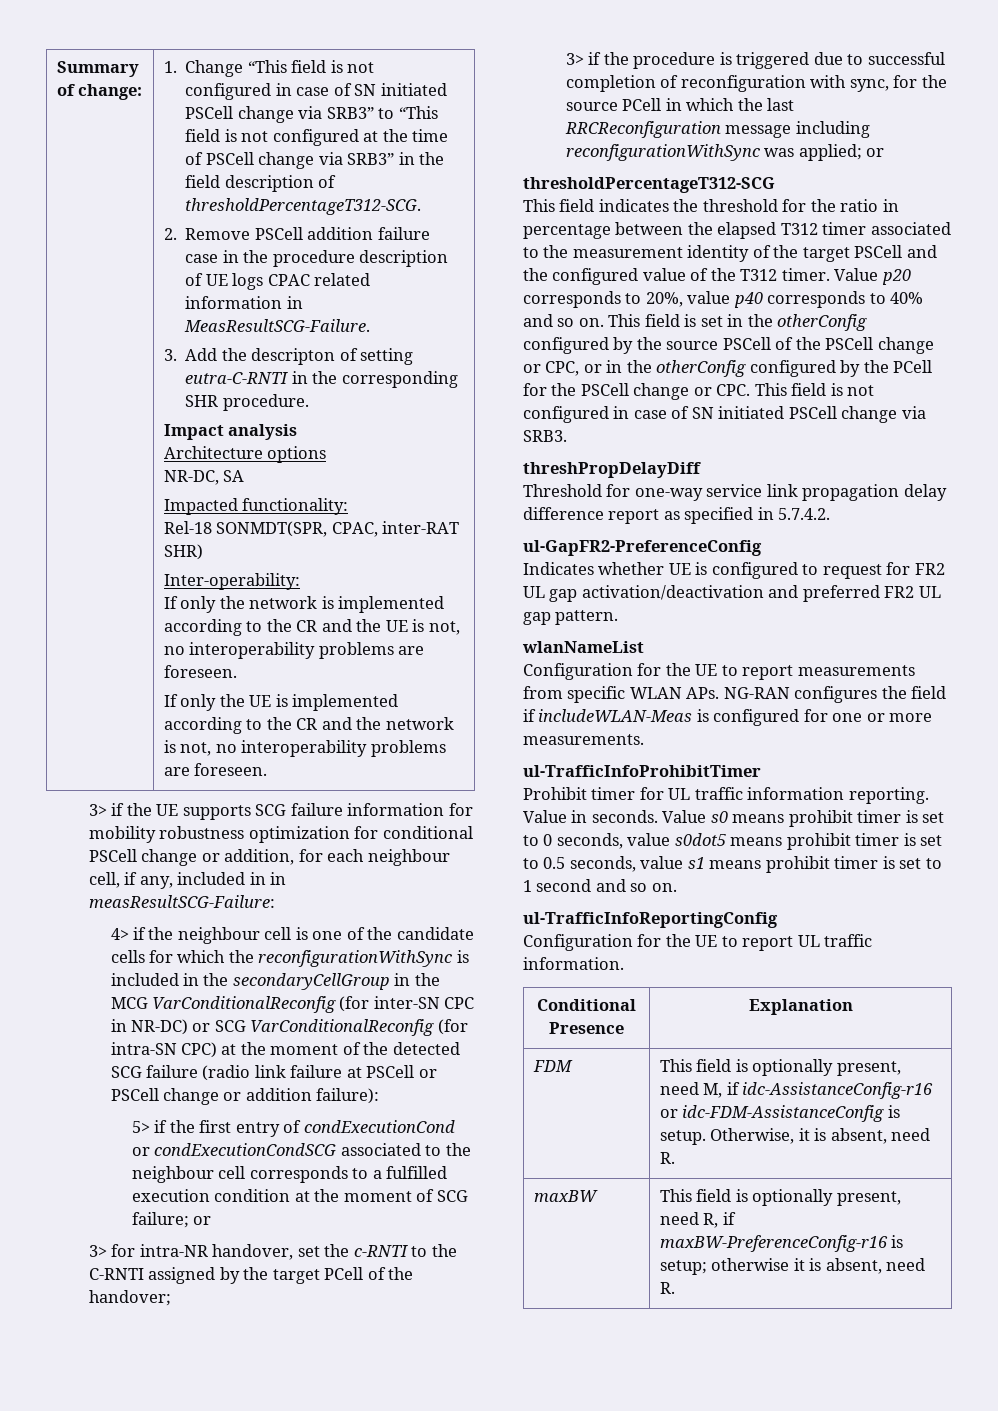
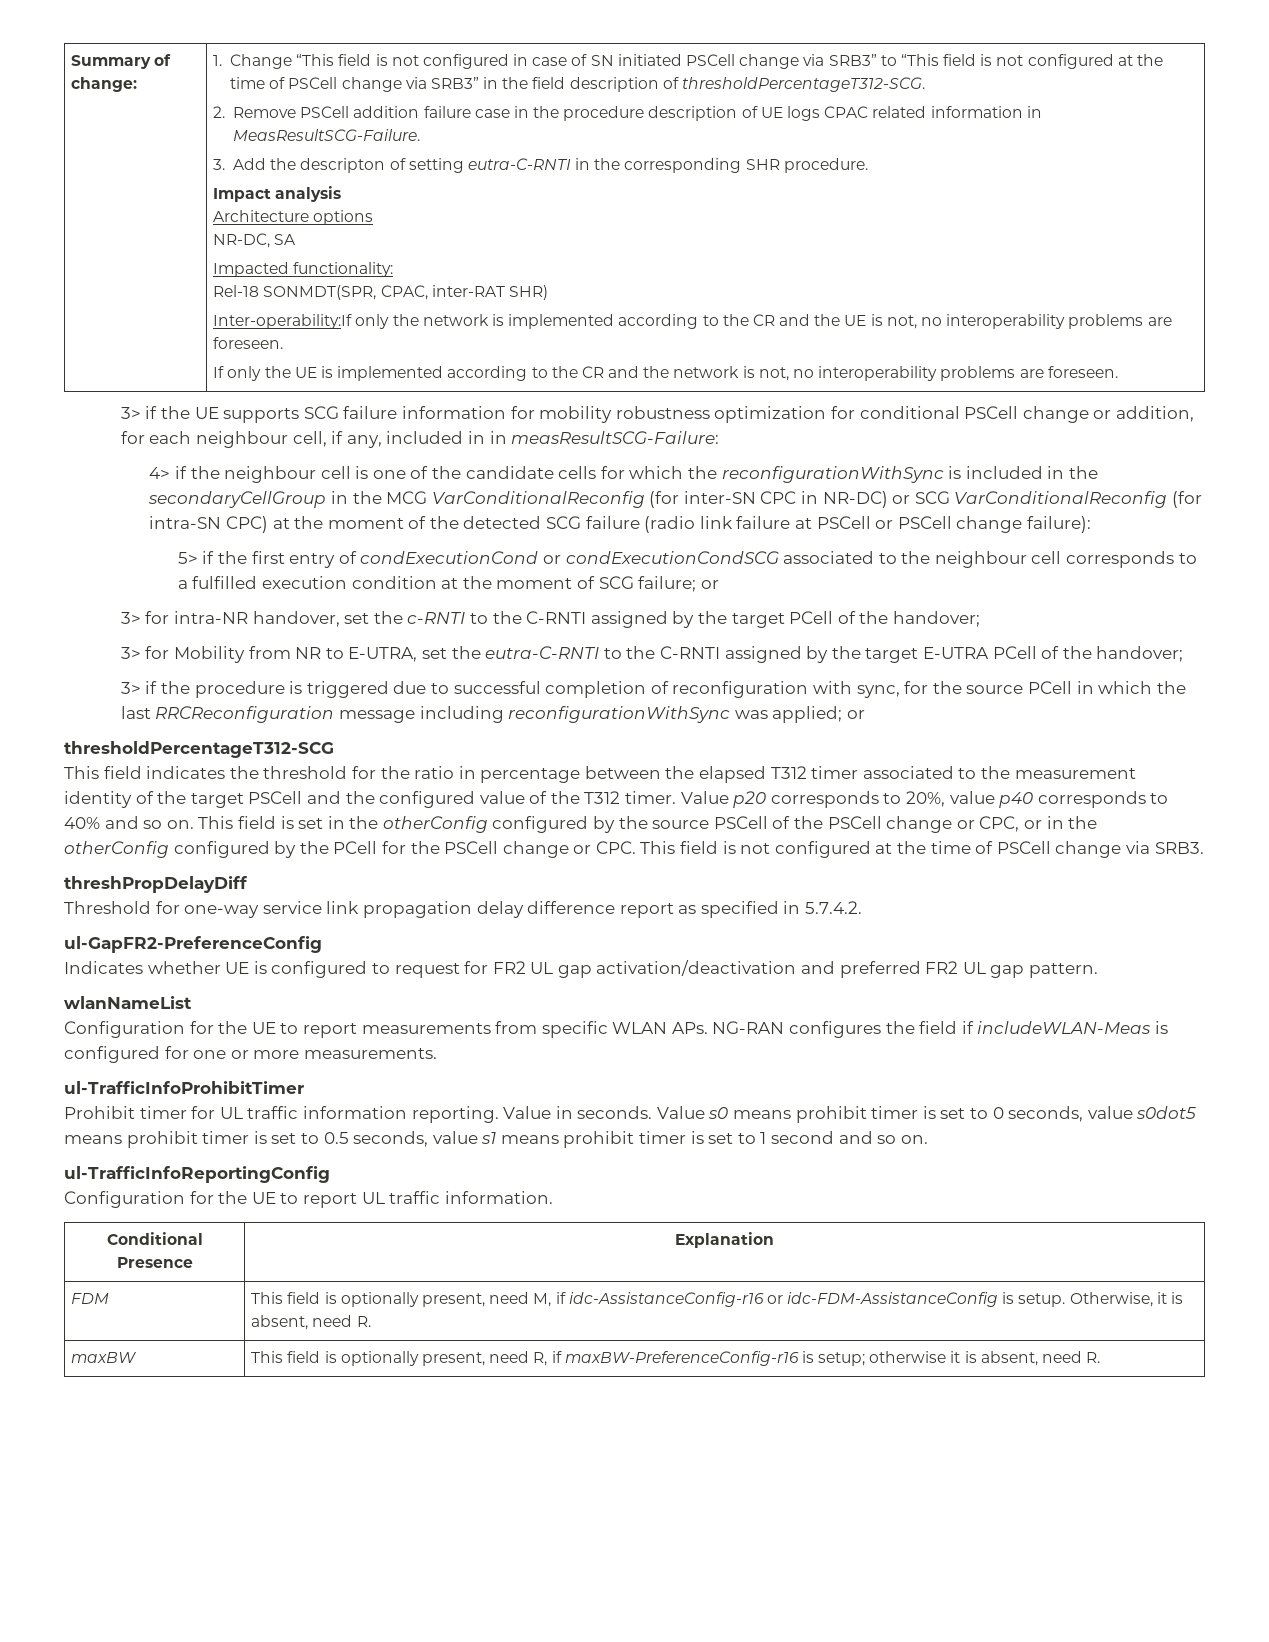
- Inter-operability:
- If only the network is implemented according to the CR and the UE is not, no interoperability problems are foreseen.
+ Inter-operability:If only the network is implemented according to the CR and the UE is not, no interoperability problems are foreseen.
- 4> if the neighbour cell is one of the candidate cells for which the reconfigurationWithSync is included in the secondaryCellGroup in the MCG VarConditionalReconfig (for inter-SN CPC in NR-DC) or SCG VarConditionalReconfig (for intra-SN CPC) at the moment of the detected SCG failure (radio link failure at PSCell or PSCell change or addition failure):
+ 4> if the neighbour cell is one of the candidate cells for which the reconfigurationWithSync is included in the secondaryCellGroup in the MCG VarConditionalReconfig (for inter-SN CPC in NR-DC) or SCG VarConditionalReconfig (for intra-SN CPC) at the moment of the detected SCG failure (radio link failure at PSCell or PSCell change failure):
+ 3> for Mobility from NR to E-UTRA, set the eutra-C-RNTI to the C-RNTI assigned by the target E-UTRA PCell of the handover;
- This field is set in the otherConfig configured by the source PSCell of the PSCell change or CPC, or in the otherConfig configured by the PCell for the PSCell change or CPC. This field is not configured in case of SN initiated PSCell change via SRB3.
+ This field is set in the otherConfig configured by the source PSCell of the PSCell change or CPC, or in the otherConfig configured by the PCell for the PSCell change or CPC. This field is not configured at the time of PSCell change via SRB3.

